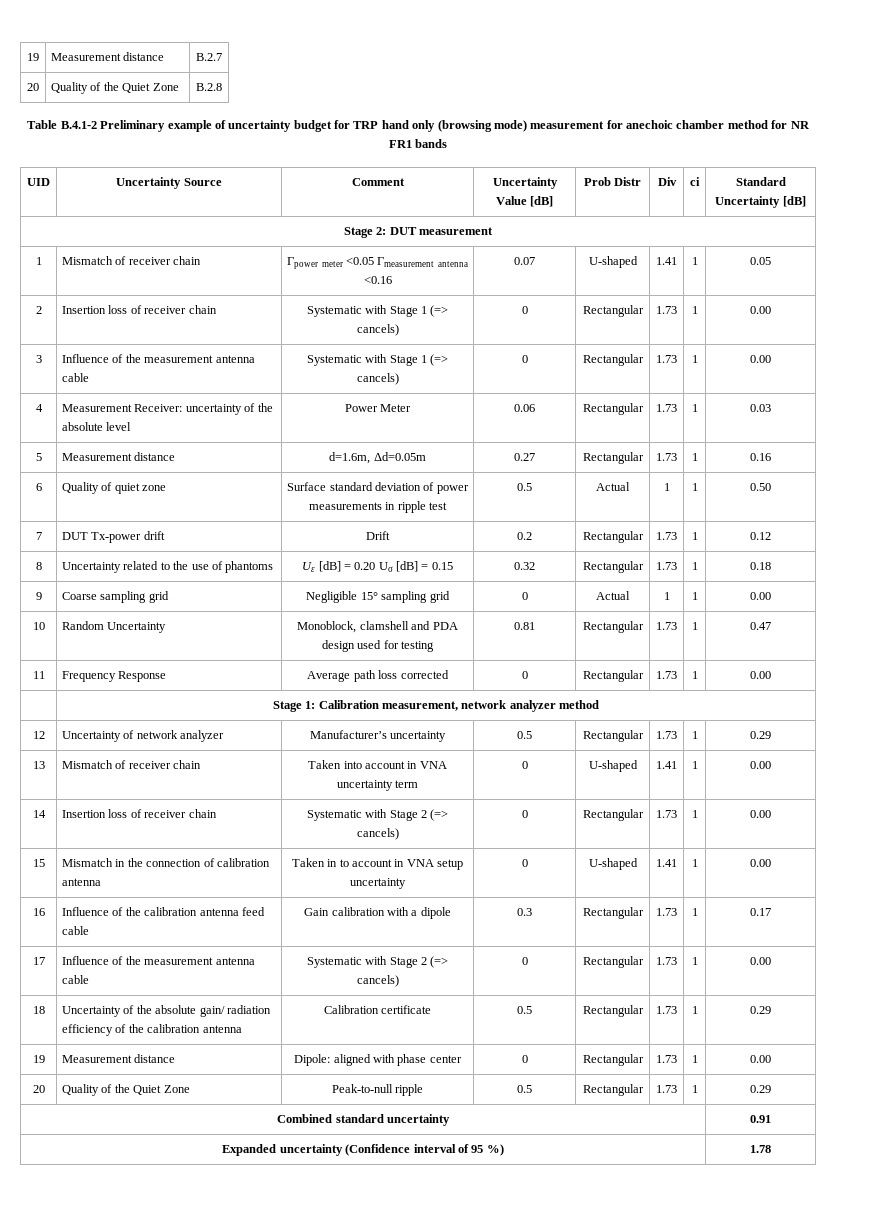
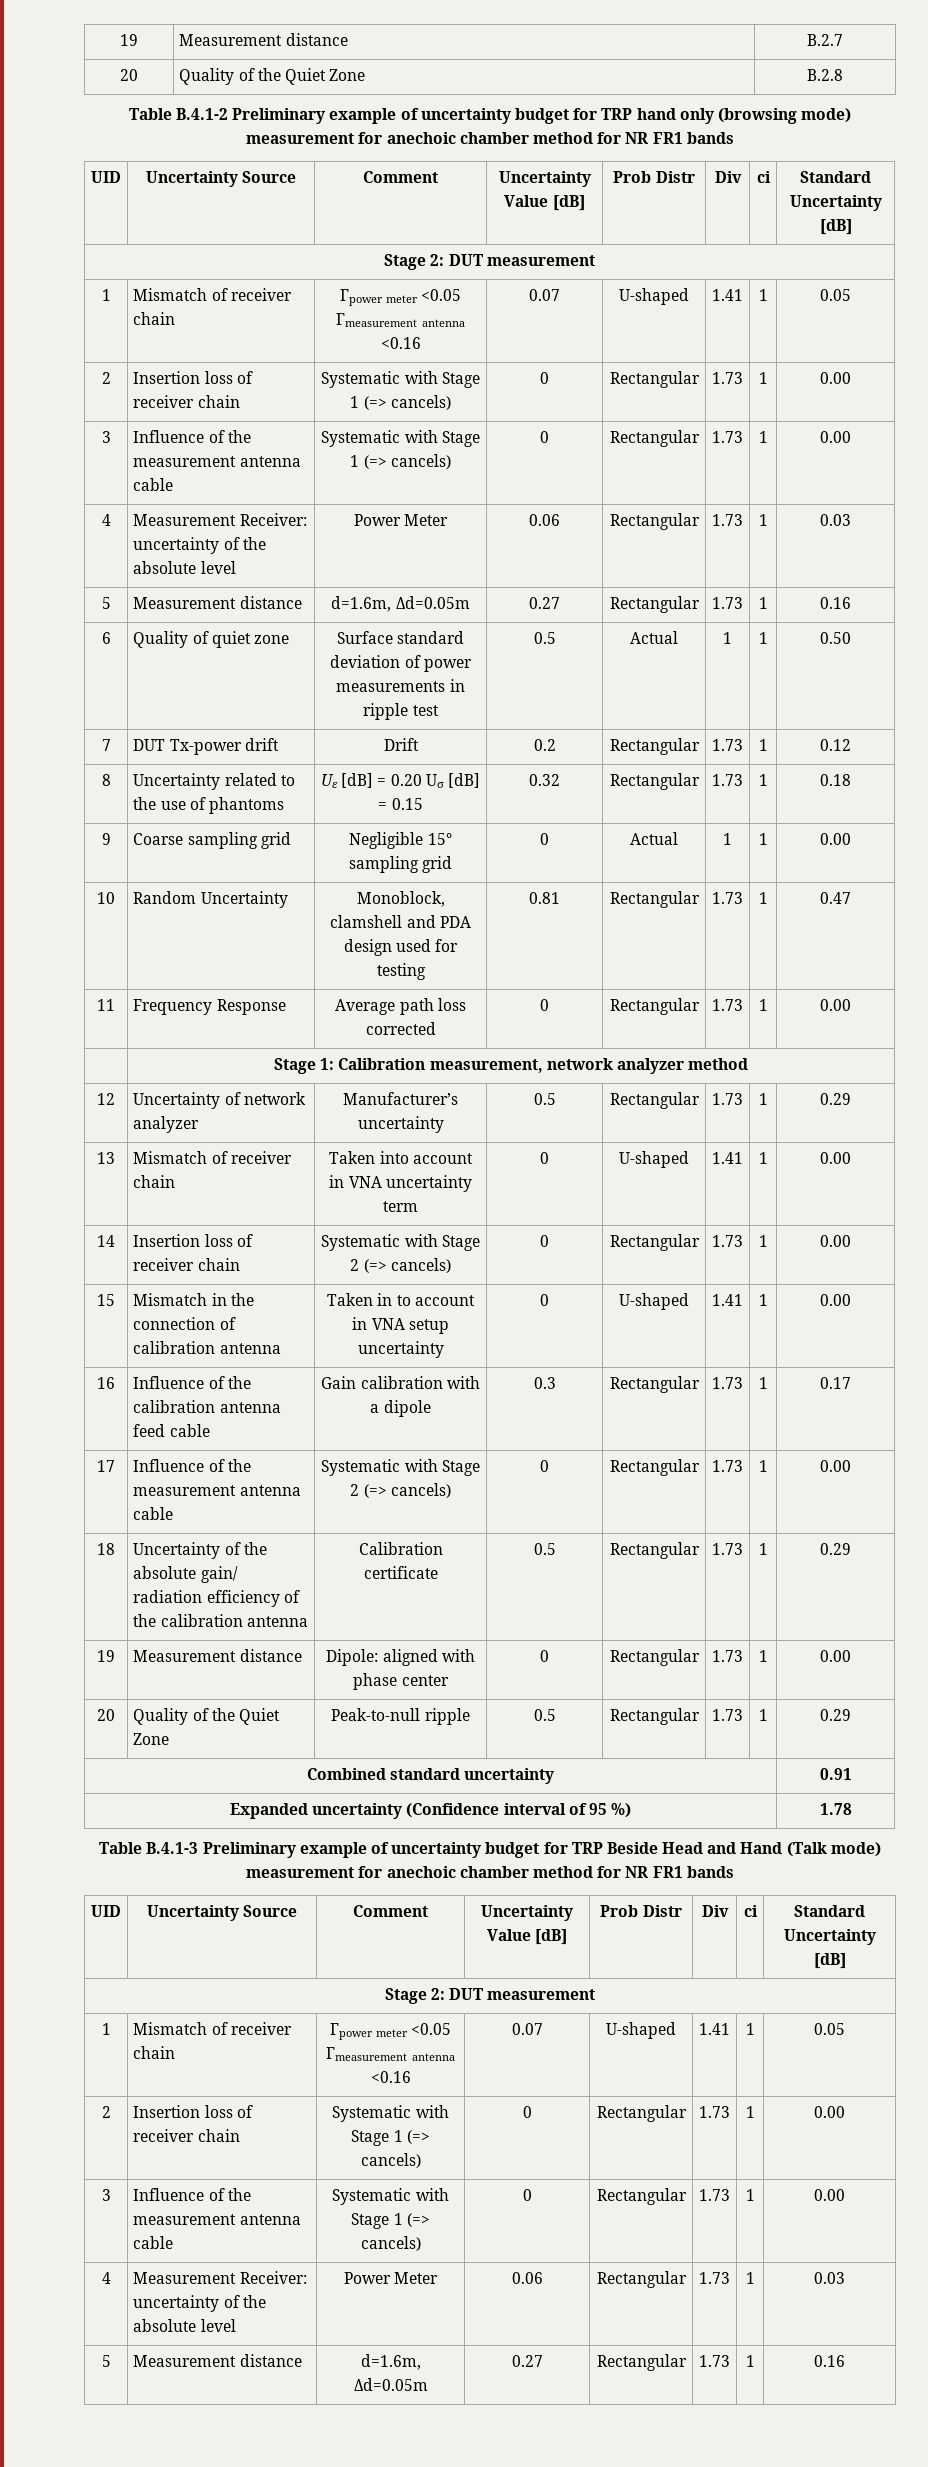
+ Table B.4.1-3 Preliminary example of uncertainty budget for TRP Beside Head and Hand (Talk mode) measurement for anechoic chamber method for NR FR1 bands
+ UID | Uncertainty Source | Comment | Uncertainty Value [dB] | Prob Distr | Div | ci | Standard Uncertainty [dB]
+ Stage 2: DUT measurement
+ 1 | Mismatch of receiver chain | Гpower meter <0.05 Гmeasurement antenna <0.16 | 0.07 | U-shaped | 1.41 | 1 | 0.05
+ 2 | Insertion loss of receiver chain | Systematic with Stage 1 (=> cancels) | 0 | Rectangular | 1.73 | 1 | 0.00
+ 3 | Influence of the measurement antenna cable | Systematic with Stage 1 (=> cancels) | 0 | Rectangular | 1.73 | 1 | 0.00
+ 4 | Measurement Receiver: uncertainty of the absolute level | Power Meter | 0.06 | Rectangular | 1.73 | 1 | 0.03
+ 5 | Measurement distance | d=1.6m, Δd=0.05m | 0.27 | Rectangular | 1.73 | 1 | 0.16

